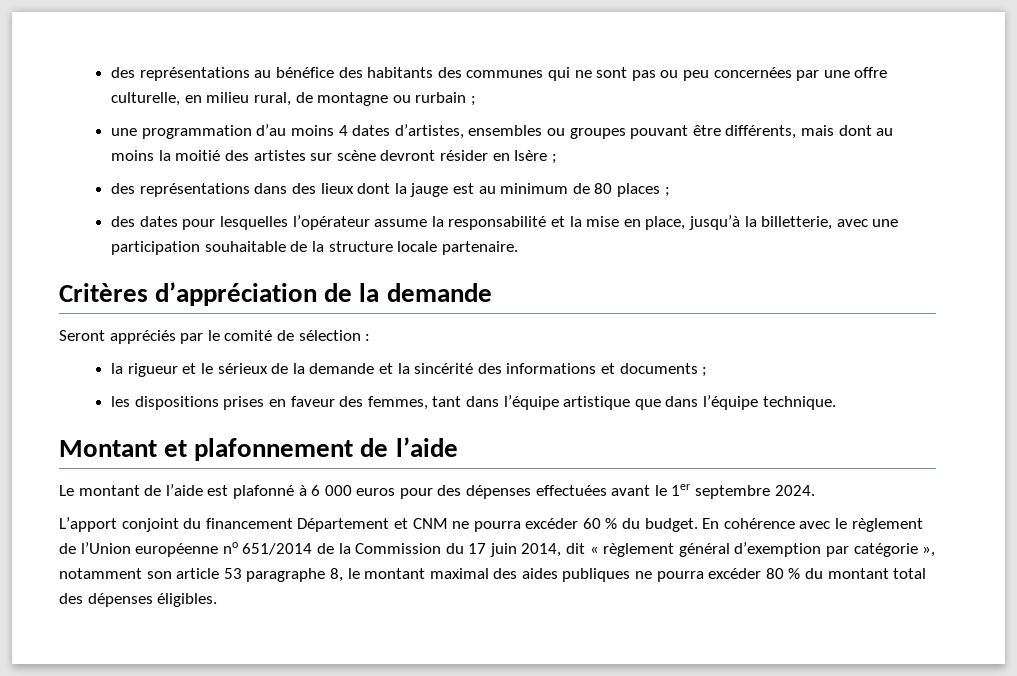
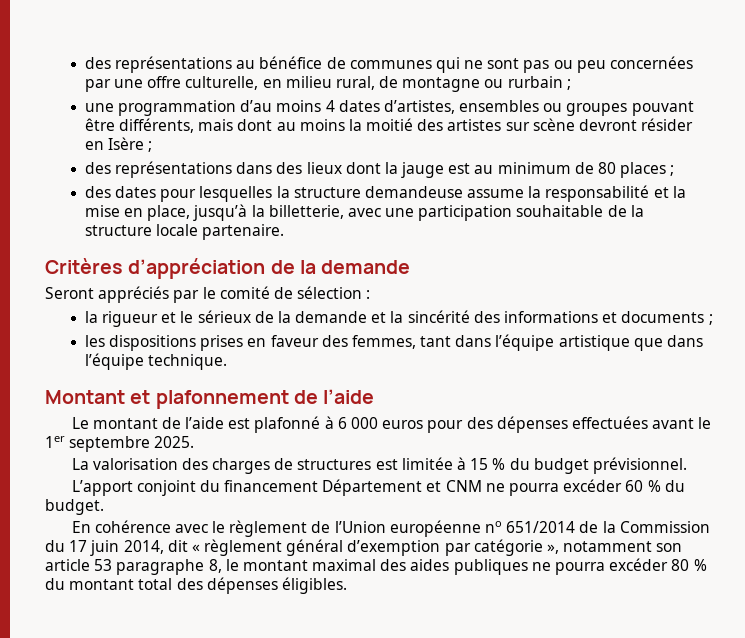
- des représentations au bénéfice des habitants des communes qui ne sont pas ou peu concernées par une offre culturelle, en milieu rural, de montagne ou rurbain ;
+ des représentations au bénéfice de communes qui ne sont pas ou peu concernées par une offre culturelle, en milieu rural, de montagne ou rurbain ;
- des dates pour lesquelles l’opérateur assume la responsabilité et la mise en place, jusqu’à la billetterie, avec une participation souhaitable de la structure locale partenaire.
+ des dates pour lesquelles la structure demandeuse assume la responsabilité et la mise en place, jusqu’à la billetterie, avec une participation souhaitable de la structure locale partenaire.
- Le montant de l’aide est plafonné à 6 000 euros pour des dépenses effectuées avant le 1er septembre 2024.
+ Le montant de l’aide est plafonné à 6 000 euros pour des dépenses effectuées avant le 1er septembre 2025.
+ La valorisation des charges de structures est limitée à 15 % du budget prévisionnel.
- L’apport conjoint du financement Département et CNM ne pourra excéder 60 % du budget. En cohérence avec le règlement de l’Union européenne no 651/2014 de la Commission du 17 juin 2014, dit « règlement général d’exemption par catégorie », notamment son article 53 paragraphe 8, le montant maximal des aides publiques ne pourra excéder 80 % du montant total des dépenses éligibles.
+ L’apport conjoint du financement Département et CNM ne pourra excéder 60 % du budget.
+ En cohérence avec le règlement de l’Union européenne no 651/2014 de la Commission du 17 juin 2014, dit « règlement général d’exemption par catégorie », notamment son article 53 paragraphe 8, le montant maximal des aides publiques ne pourra excéder 80 % du montant total des dépenses éligibles.

